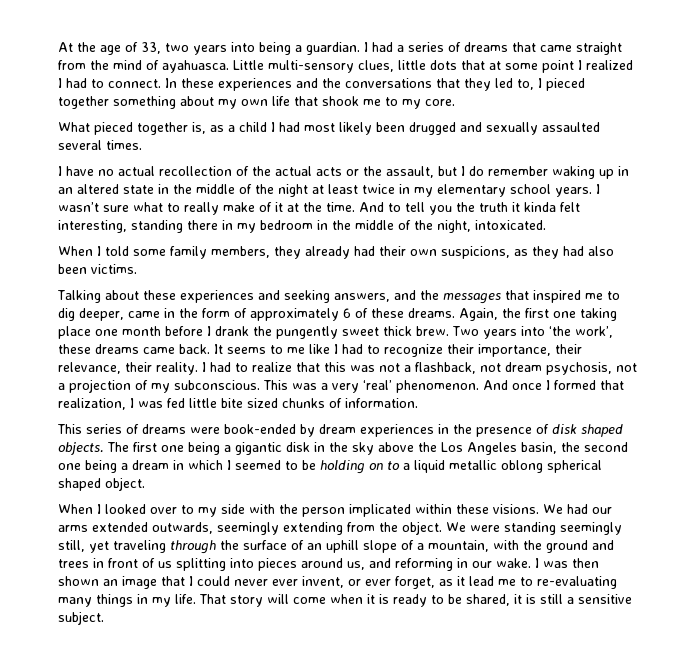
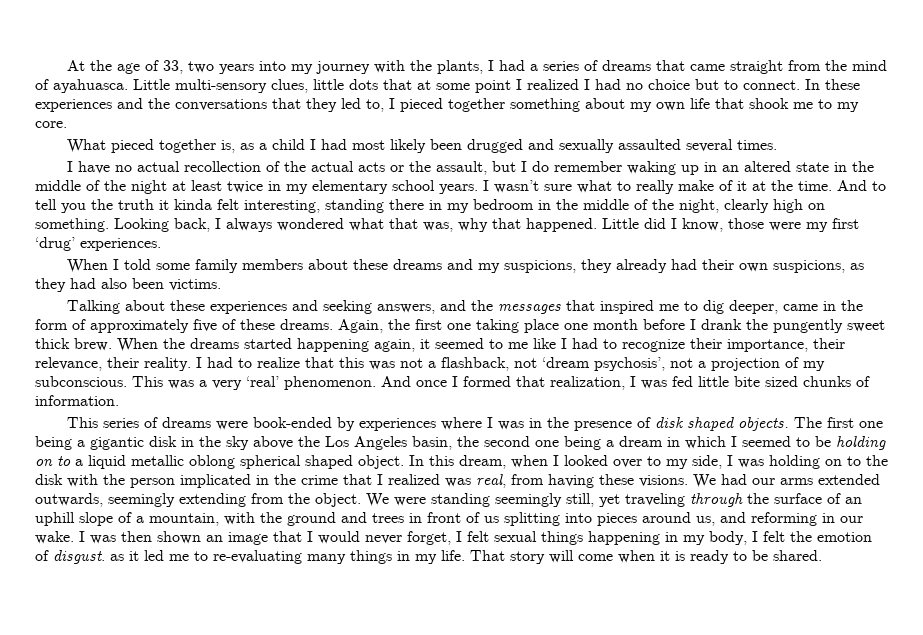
- At the age of 33, two years into being a guardian. I had a series of dreams that came straight from the mind of ayahuasca.
+ At the age of 33, two years into my journey with the plants, I had a series of dreams that came straight from the mind of ayahuasca.
- Little multi-sensory clues, little dots that at some point I realized I had to connect.
+ Little multi-sensory clues, little dots that at some point I realized I had no choice but to connect.
- And to tell you the truth it kinda felt interesting, standing there in my bedroom in the middle of the night, intoxicated.
+ And to tell you the truth it kinda felt interesting, standing there in my bedroom in the middle of the night, clearly high on something. Looking back, I always wondered what that was, why that happened. Little did I know, those were my first ‘drug’ experiences.
- When I told some family members, they already had their own suspicions, as they had also been victims.
+ When I told some family members about these dreams and my suspicions, they already had their own suspicions, as they had also been victims.
- Talking about these experiences and seeking answers, and the messages that inspired me to dig deeper, came in the form of approximately 6 of these dreams.
+ Talking about these experiences and seeking answers, and the messages that inspired me to dig deeper, came in the form of approximately five of these dreams.
- Two years into ‘the work’, these dreams came back. It seems to me like I had to recognize their importance, their relevance, their reality.
+ When the dreams started happening again, it seemed to me like I had to recognize their importance, their relevance, their reality.
- I had to realize that this was not a flashback, not dream psychosis, not a projection of my subconscious.
+ I had to realize that this was not a flashback, not ‘dream psychosis’, not a projection of my subconscious.
- This series of dreams were book-ended by dream experiences in the presence of disk shaped objects.
+ This series of dreams were book-ended by experiences where I was in the presence of disk shaped objects.
- The first one being a gigantic disk in the sky above the Los Angeles basin, the second one being a dream in which I seemed to be holding on to a liquid metallic oblong spherical shaped object.
- When I looked over to my side with the person implicated within these visions.
+ The first one being a gigantic disk in the sky above the Los Angeles basin, the second one being a dream in which I seemed to be holding on to a liquid metallic oblong spherical shaped object. In this dream, when I looked over to my side, I was holding on to the disk with the person implicated in the crime that I realized was real, from having these visions.
- I was then shown an image that I could never ever invent, or ever forget, as it lead me to re-evaluating many things in my life.
+ I was then shown an image that I would never forget, I felt sexual things happening in my body, I felt the emotion of disgust. as it led me to re-evaluating many things in my life.
- That story will come when it is ready to be shared, it is still a sensitive subject.
+ That story will come when it is ready to be shared.

